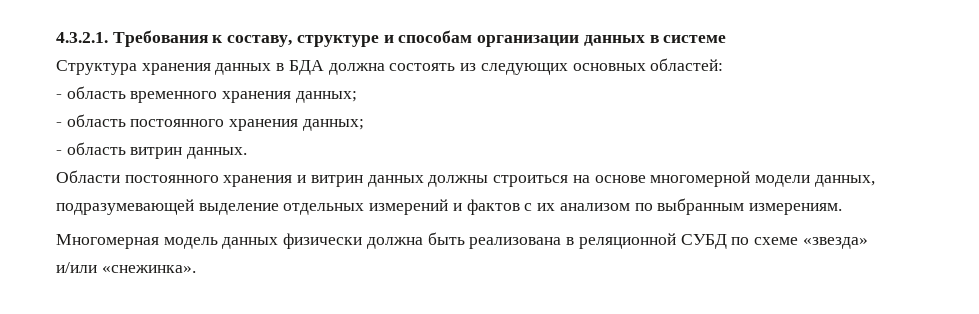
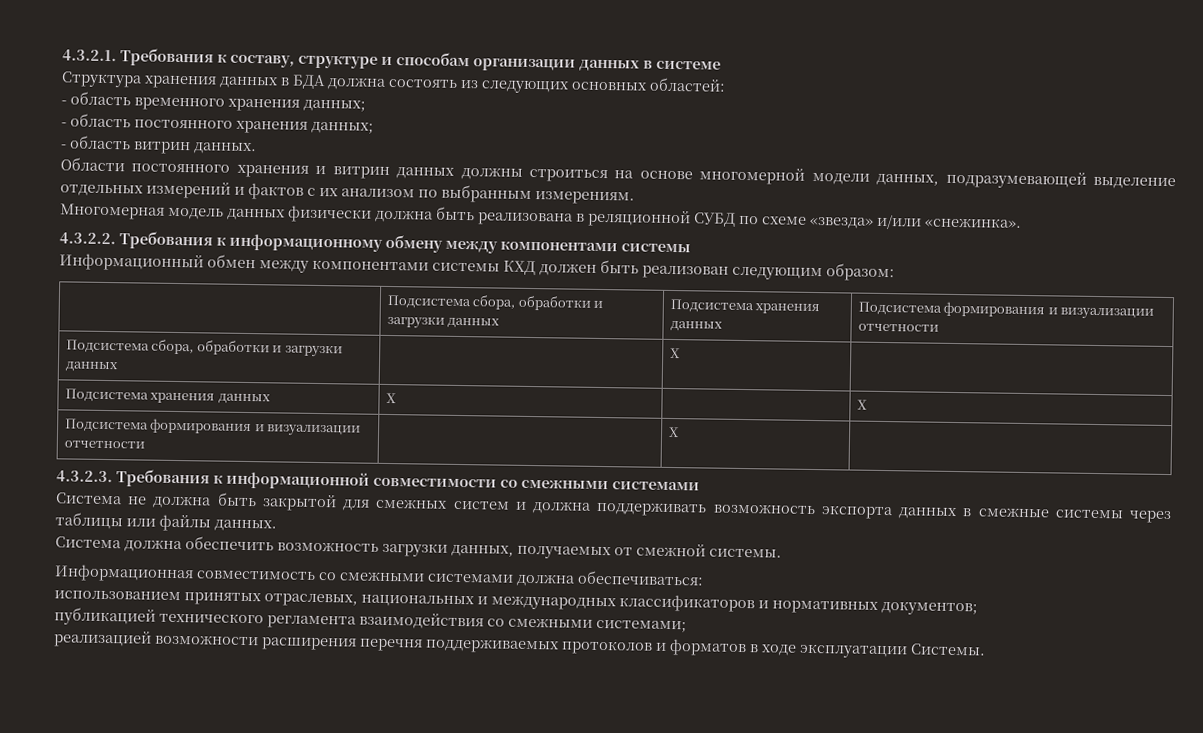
+ 4.3.2.2. Требования к информационному обмену между компонентами системы
+ Информационный обмен между компонентами системы КХД должен быть реализован следующим образом:
+ | Подсистема сбора, обработки и загрузки данных | Подсистема хранения данных | Подсистема формирования и визуализации отчетности
+ Подсистема сбора, обработки и загрузки данных | | X |
+ Подсистема хранения данных | X | | X
+ Подсистема формирования и визуализации отчетности | | X |
+ 4.3.2.3. Требования к информационной совместимости со смежными системами
+ Система не должна быть закрытой для смежных систем и должна поддерживать возможность экспорта данных в смежные системы через таблицы или файлы данных.
+ Система должна обеспечить возможность загрузки данных, получаемых от смежной системы.
+ Информационная совместимость со смежными системами должна обеспечиваться:
+ использованием принятых отраслевых, национальных и международных классификаторов и нормативных документов;
+ публикацией технического регламента взаимодействия со смежными системами;
+ реализацией возможности расширения перечня поддерживаемых протоколов и форматов в ходе эксплуатации Системы.

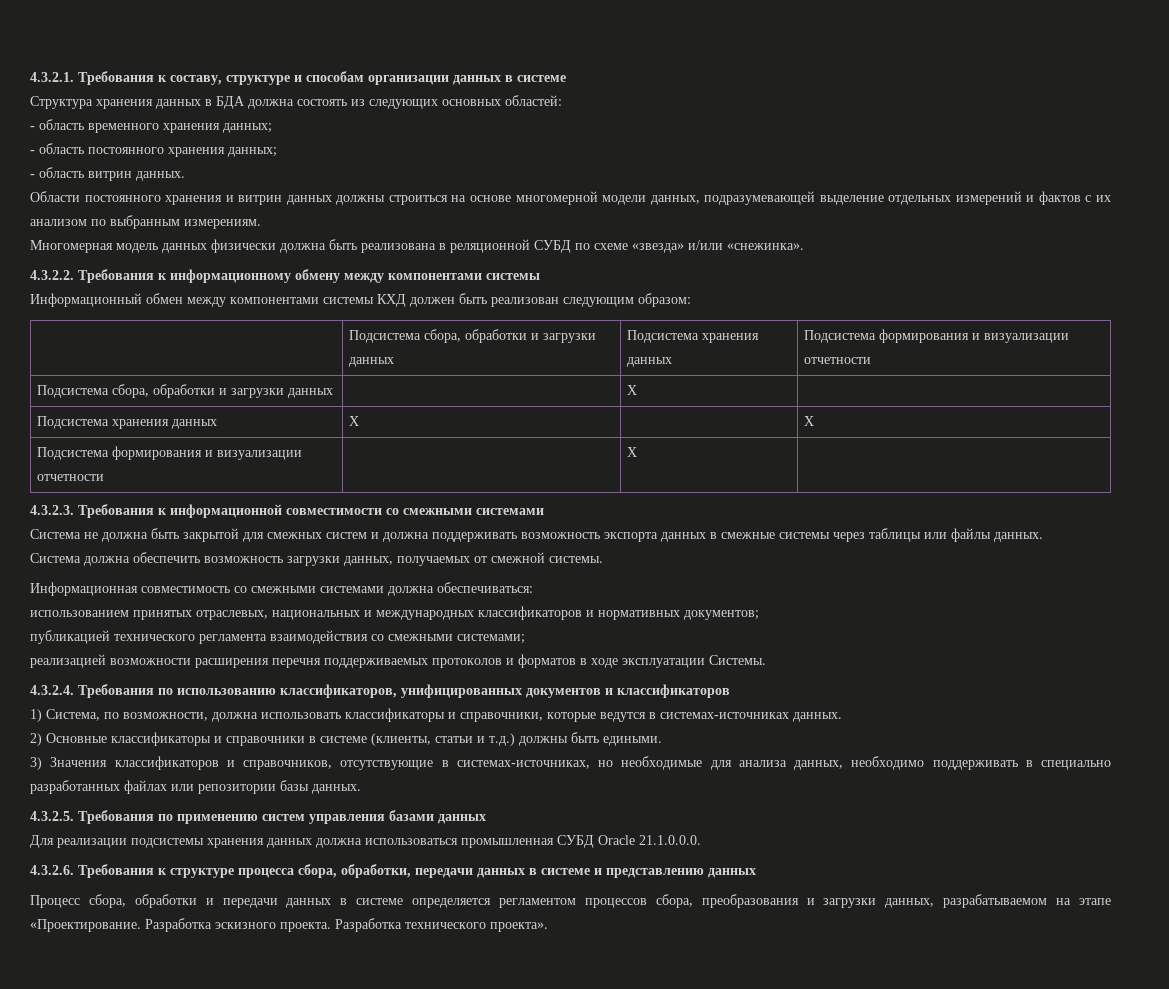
+ 4.3.2.4. Требования по использованию классификаторов, унифицированных документов и классификаторов
+ 1) Система, по возможности, должна использовать классификаторы и справочники, которые ведутся в системах-источниках данных.
+ 2) Основные классификаторы и справочники в системе (клиенты, статьи и т.д.) должны быть едиными.
+ 3) Значения классификаторов и справочников, отсутствующие в системах-источниках, но необходимые для анализа данных, необходимо поддерживать в специально разработанных файлах или репозитории базы данных.
+ 4.3.2.5. Требования по применению систем управления базами данных
+ Для реализации подсистемы хранения данных должна использоваться промышленная СУБД Oracle 21.1.0.0.0.
+ 4.3.2.6. Требования к структуре процесса сбора, обработки, передачи данных в системе и представлению данных
+ Процесс сбора, обработки и передачи данных в системе определяется регламентом процессов сбора, преобразования и загрузки данных, разрабатываемом на этапе «Проектирование. Разработка эскизного проекта. Разработка технического проекта».

